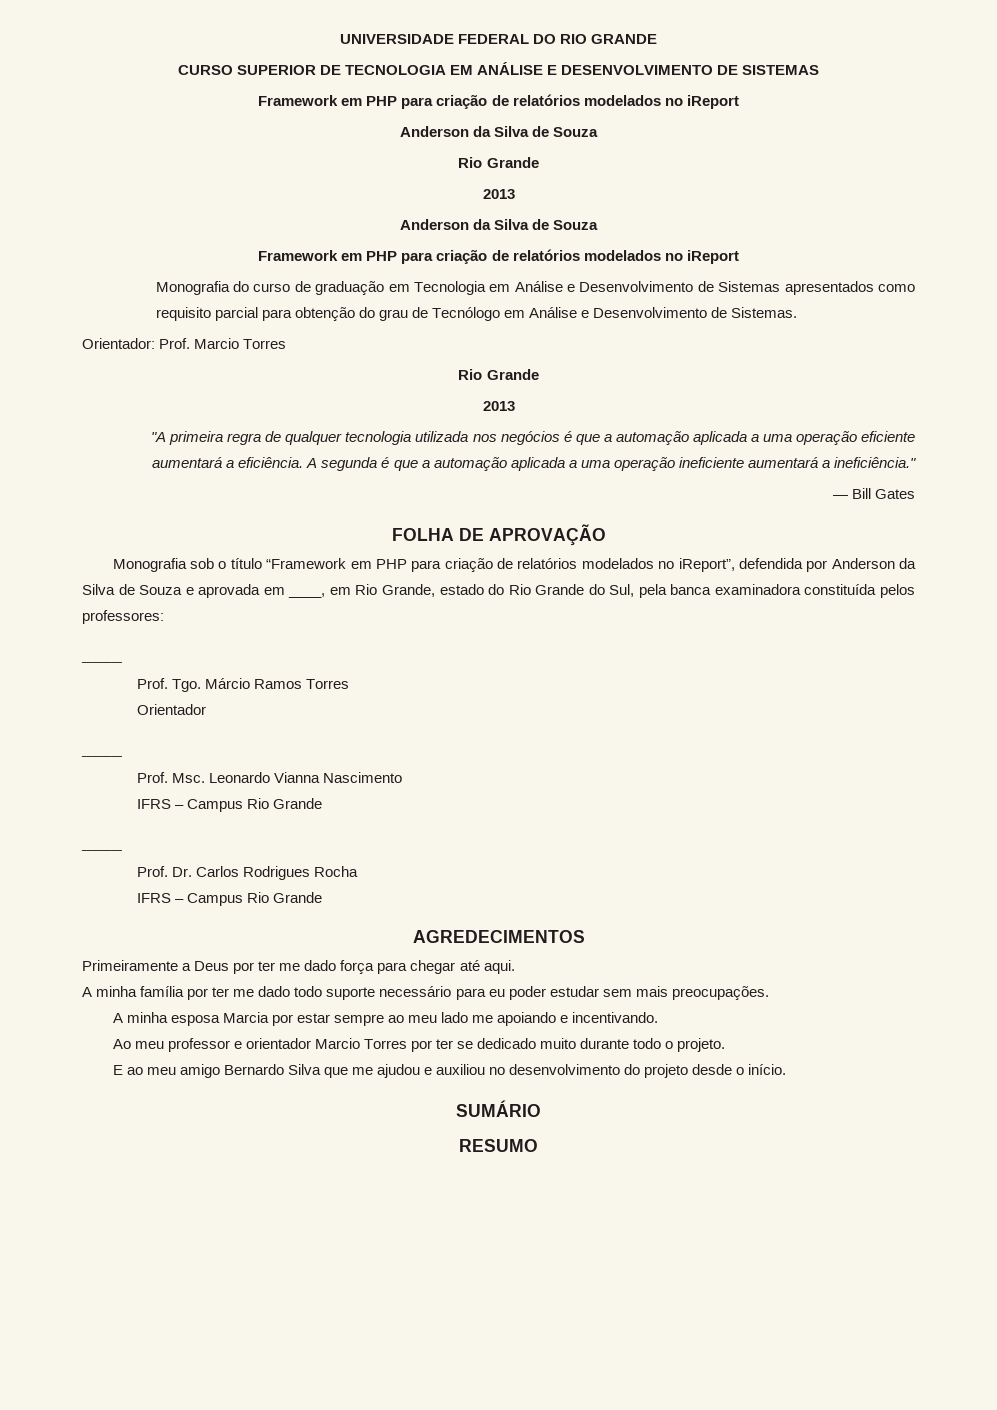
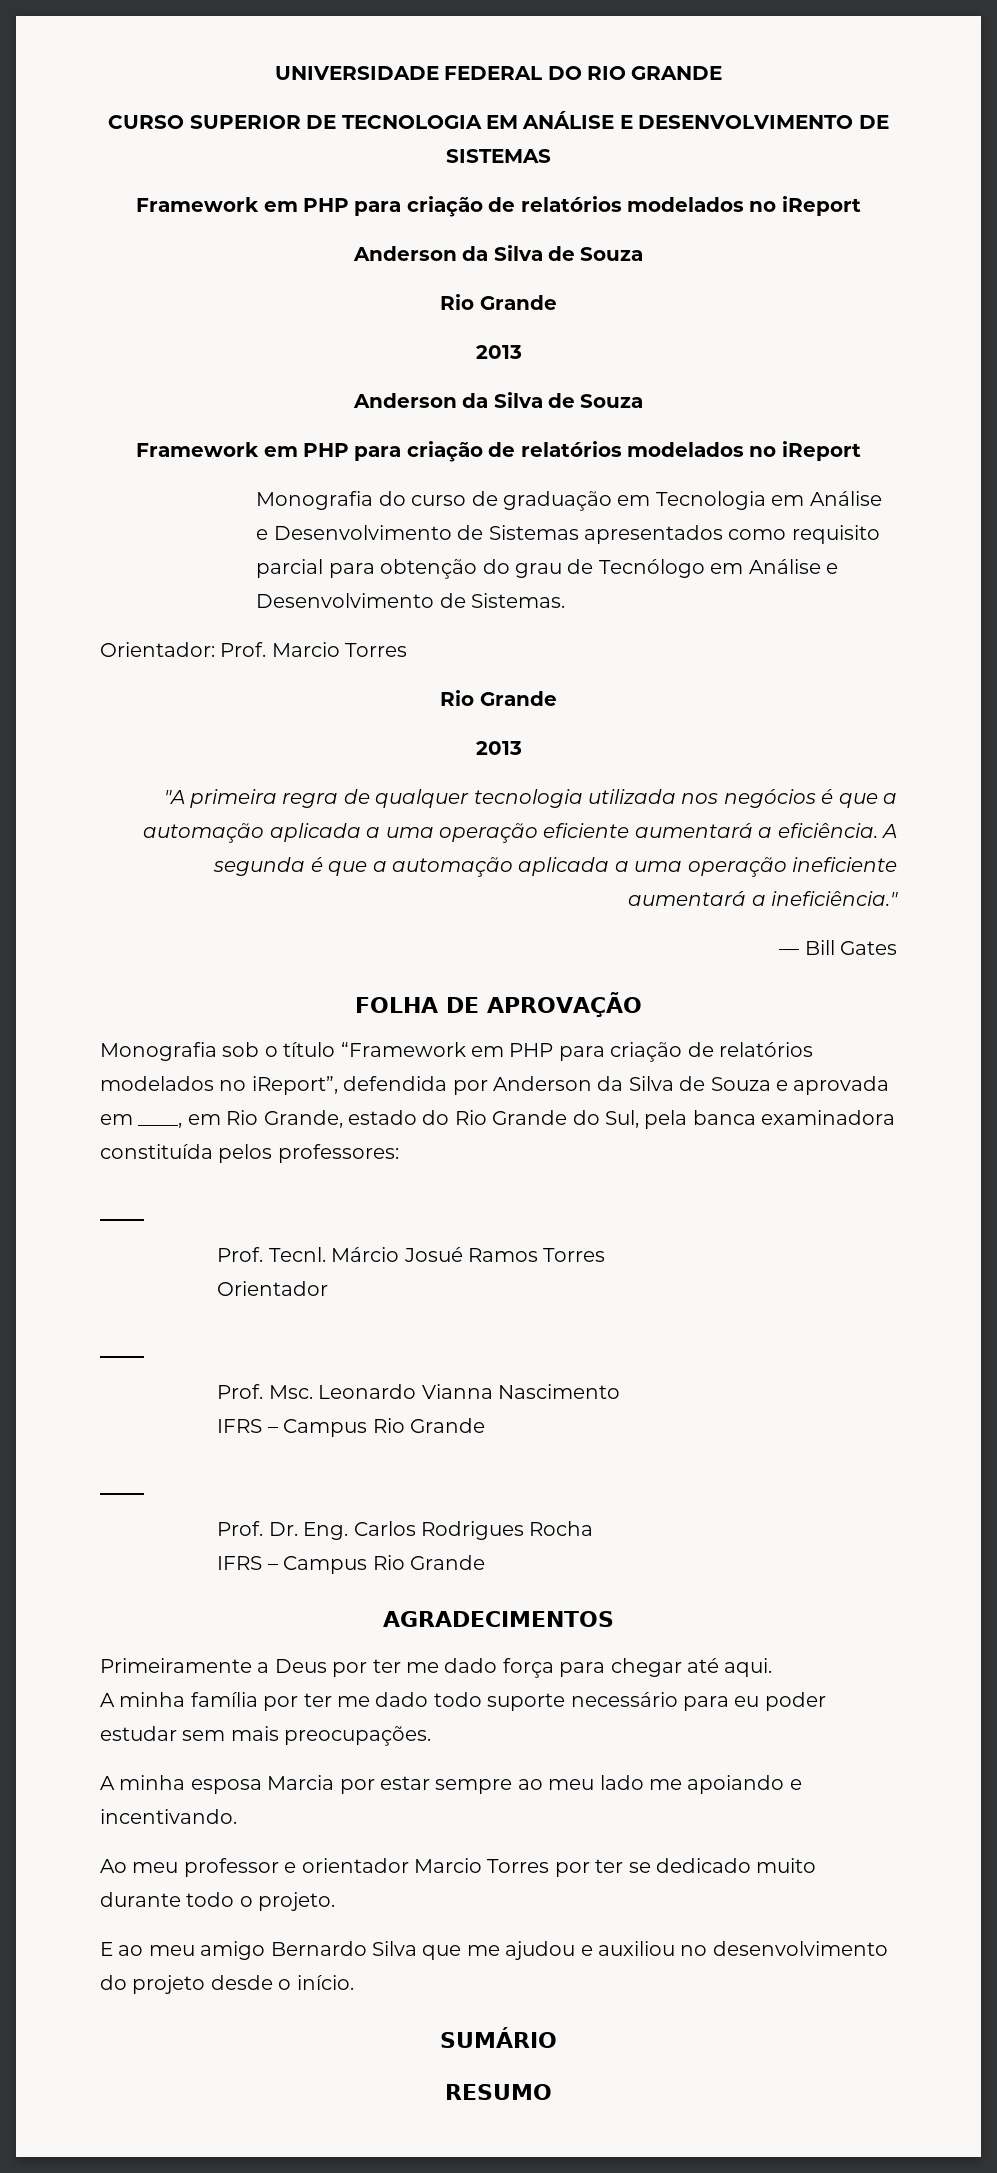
- Prof. Tgo. Márcio Ramos Torres
+ Prof. Tecnl. Márcio Josué Ramos Torres
- Prof. Dr. Carlos Rodrigues Rocha
+ Prof. Dr. Eng. Carlos Rodrigues Rocha
- AGREDECIMENTOS
+ AGRADECIMENTOS

